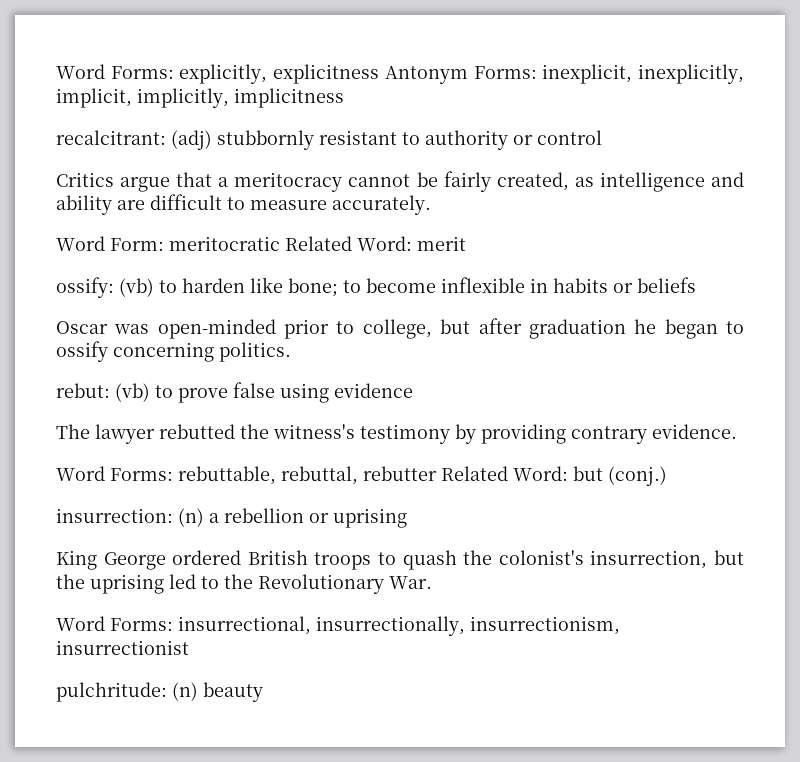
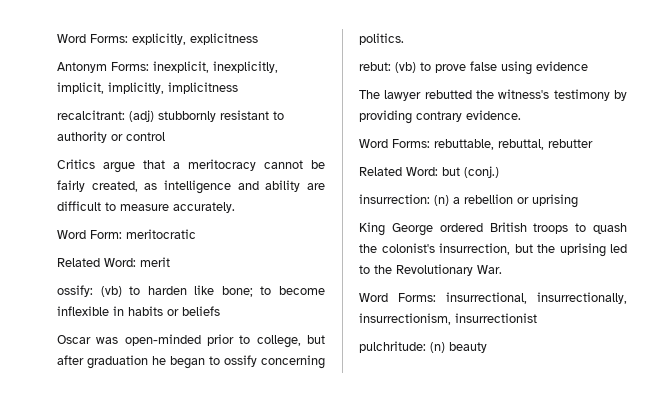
- Word Forms: explicitly, explicitness Antonym Forms: inexplicit, inexplicitly, implicit, implicitly, implicitness
+ Word Forms: explicitly, explicitness
+ Antonym Forms: inexplicit, inexplicitly, implicit, implicitly, implicitness
- Word Form: meritocratic Related Word: merit
+ Word Form: meritocratic
+ Related Word: merit
- Word Forms: rebuttable, rebuttal, rebutter Related Word: but (conj.)
+ Word Forms: rebuttable, rebuttal, rebutter
+ Related Word: but (conj.)

